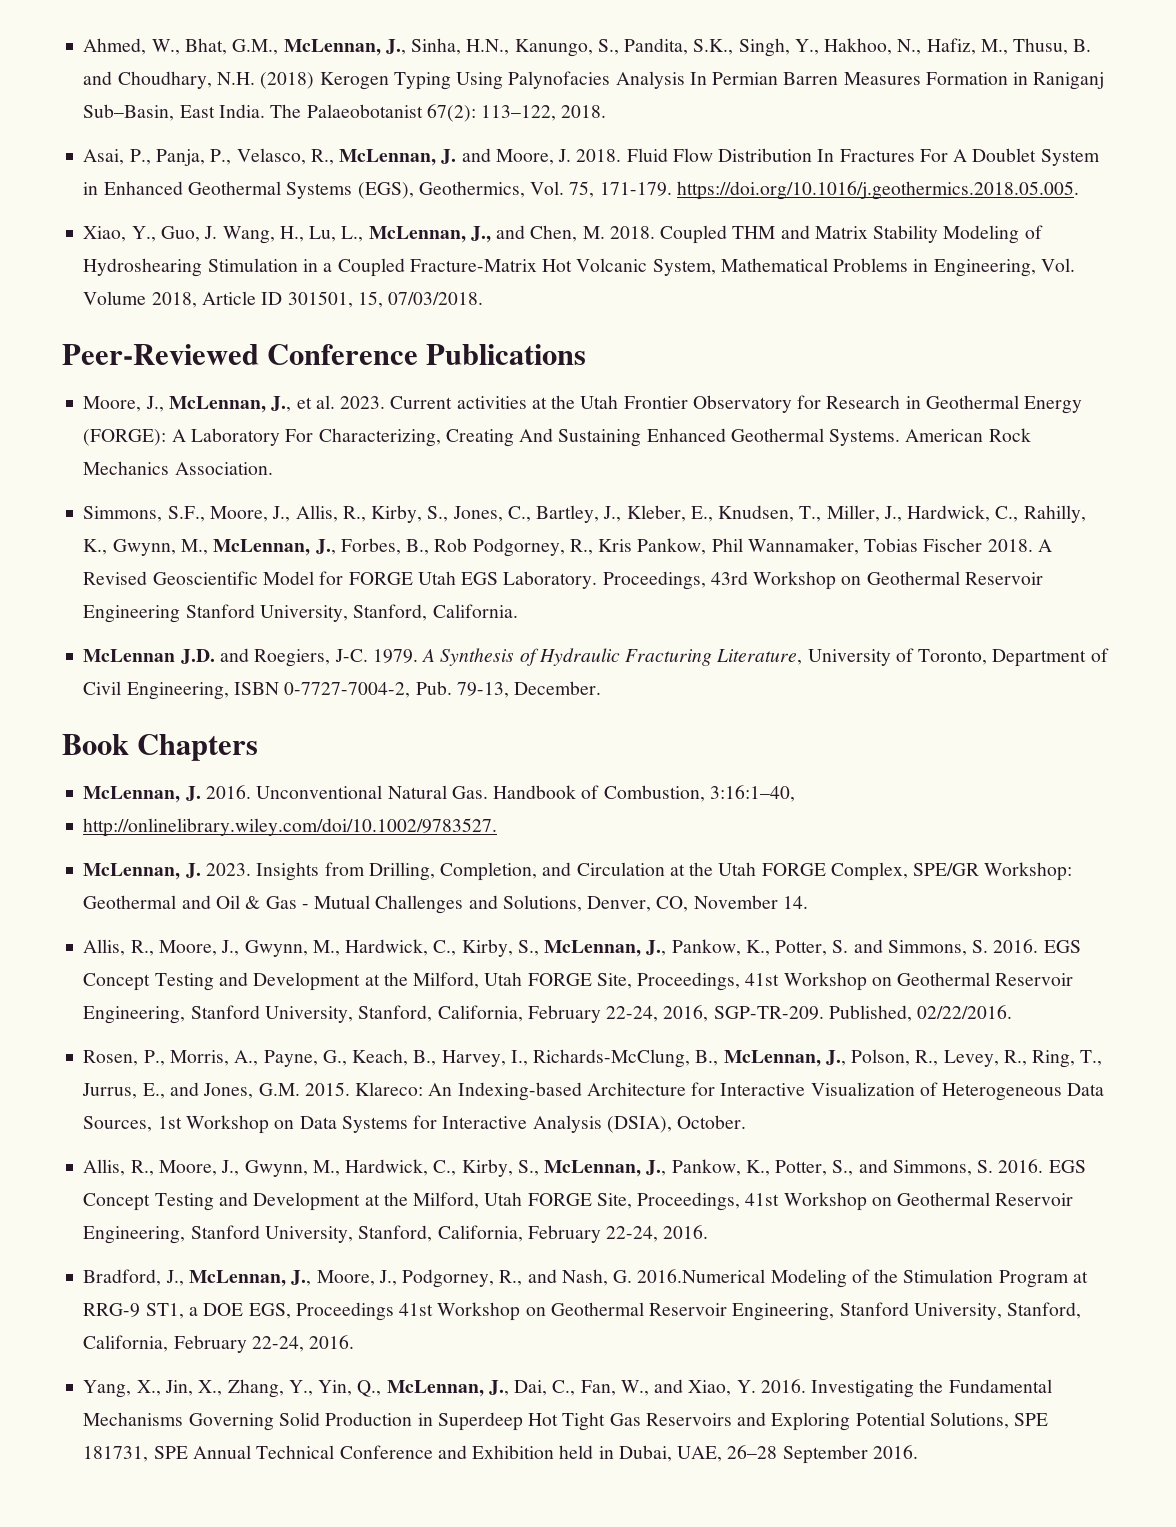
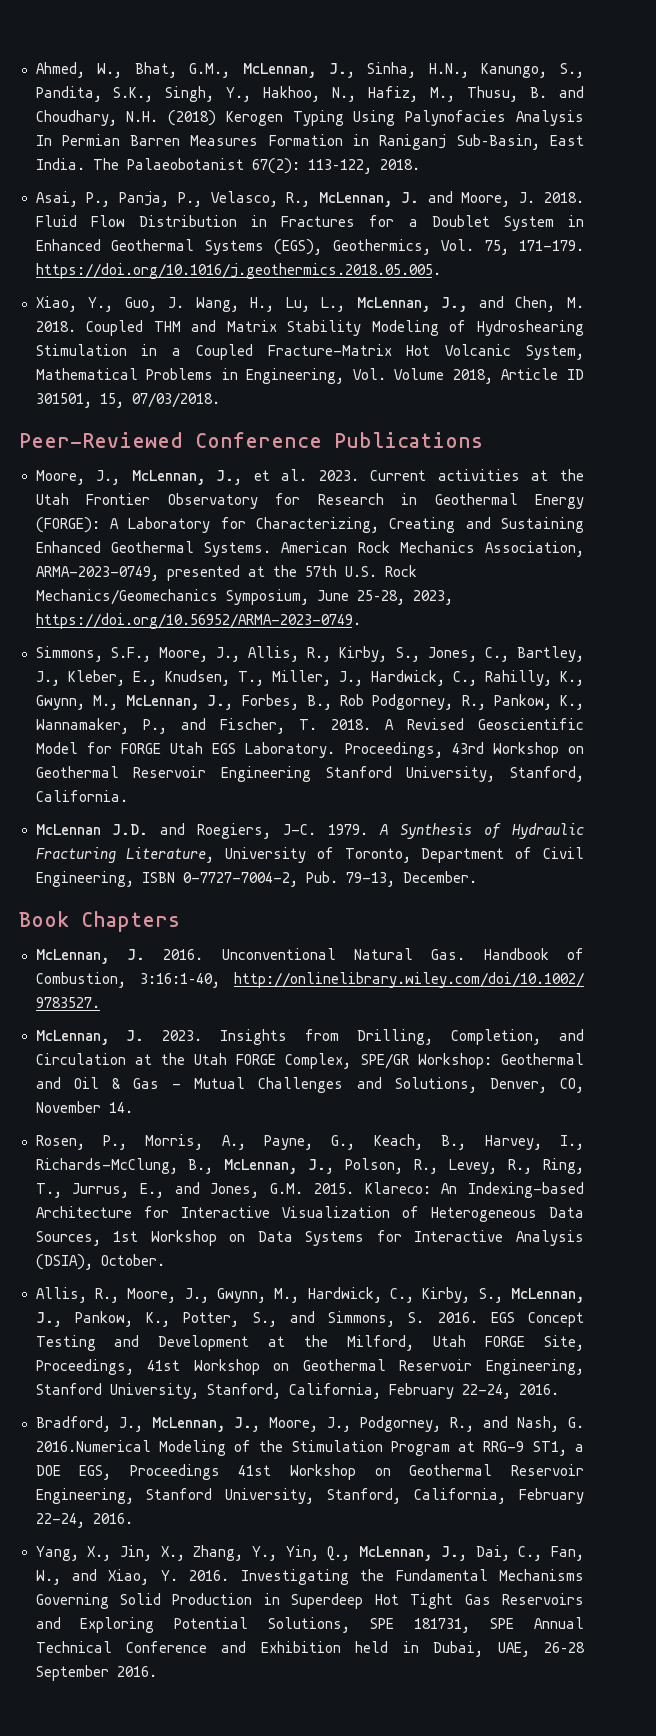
- Fluid Flow Distribution In Fractures For A Doublet System in Enhanced Geothermal Systems (EGS), Geothermics, Vol. 75, 171-179. https://doi.org/10.1016/j.geothermics.2018.05.005.
+ Fluid Flow Distribution in Fractures for a Doublet System in Enhanced Geothermal Systems (EGS), Geothermics, Vol. 75, 171-179. https://doi.org/10.1016/j.geothermics.2018.05.005.
- Current activities at the Utah Frontier Observatory for Research in Geothermal Energy (FORGE): A Laboratory For Characterizing, Creating And Sustaining Enhanced Geothermal Systems.
+ Current activities at the Utah Frontier Observatory for Research in Geothermal Energy (FORGE): A Laboratory for Characterizing, Creating and Sustaining Enhanced Geothermal Systems.
- American Rock Mechanics Association.
+ American Rock Mechanics Association, ARMA-2023-0749, presented at the 57th U.S. Rock Mechanics/Geomechanics Symposium, June 25–28, 2023, https://doi.org/10.56952/ARMA-2023-0749.
- Simmons, S.F., Moore, J., Allis, R., Kirby, S., Jones, C., Bartley, J., Kleber, E., Knudsen, T., Miller, J., Hardwick, C., Rahilly, K., Gwynn, M., McLennan, J., Forbes, B., Rob Podgorney, R., Kris Pankow, Phil Wannamaker, Tobias Fischer 2018.
+ Simmons, S.F., Moore, J., Allis, R., Kirby, S., Jones, C., Bartley, J., Kleber, E., Knudsen, T., Miller, J., Hardwick, C., Rahilly, K., Gwynn, M., McLennan, J., Forbes, B., Rob Podgorney, R., Pankow, K., Wannamaker, P., and Fischer, T. 2018.
- Unconventional Natural Gas. Handbook of Combustion, 3:16:1–40,
- http://onlinelibrary.wiley.com/doi/10.1002/9783527.
+ Unconventional Natural Gas. Handbook of Combustion, 3:16:1–40, http://onlinelibrary.wiley.com/doi/10.1002/ 9783527.
- Allis, R., Moore, J., Gwynn, M., Hardwick, C., Kirby, S., McLennan, J., Pankow, K., Potter, S. and Simmons, S. 2016. EGS Concept Testing and Development at the Milford, Utah FORGE Site, Proceedings, 41st Workshop on Geothermal Reservoir Engineering, Stanford University, Stanford, California, February 22-24, 2016, SGP-TR-209. Published, 02/22/2016.

